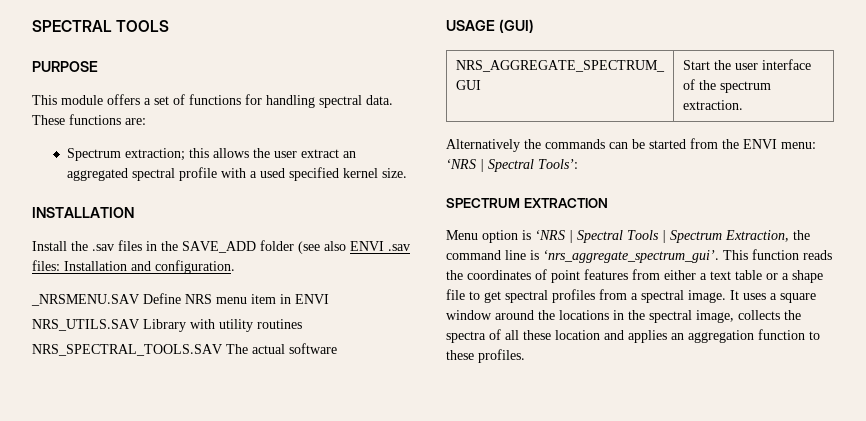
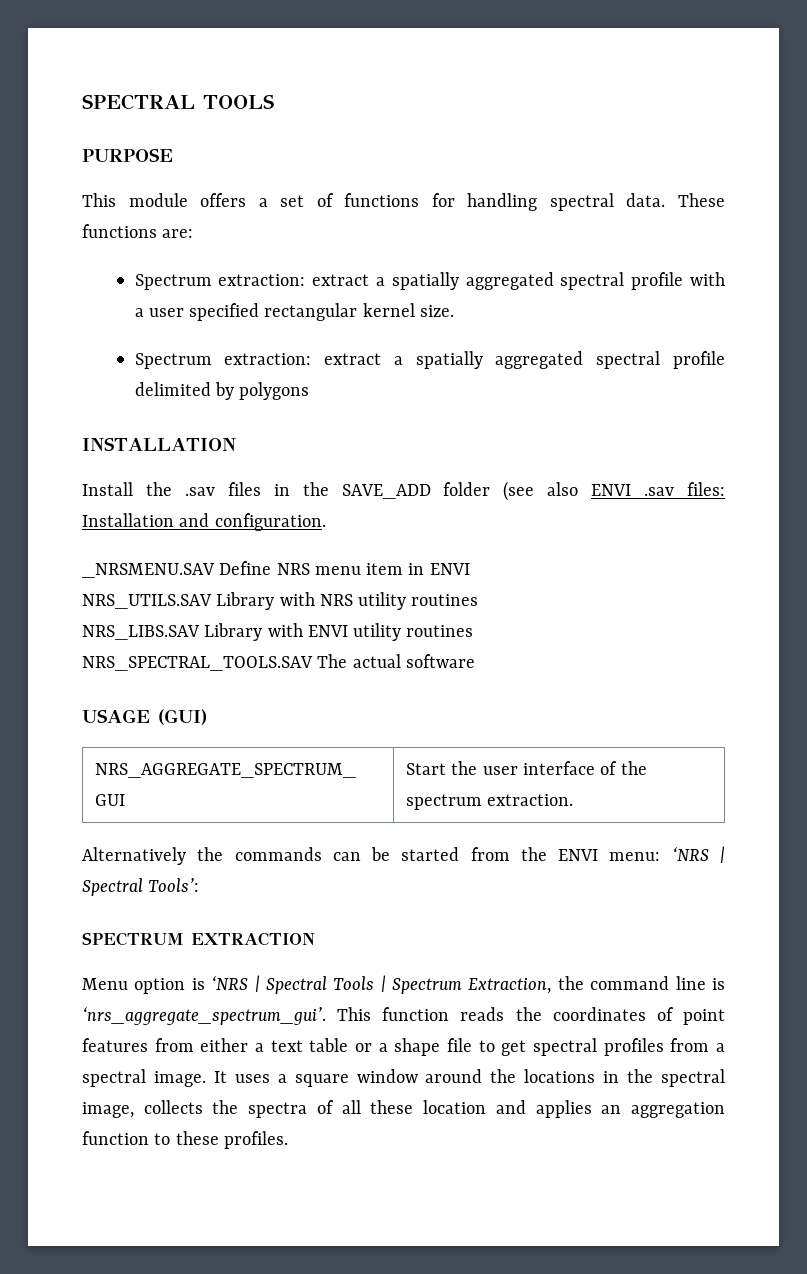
- Spectrum extraction; this allows the user extract an aggregated spectral profile with a used specified kernel size.
+ Spectrum extraction: extract a spatially aggregated spectral profile with a user specified rectangular kernel size.
+ Spectrum extraction: extract a spatially aggregated spectral profile delimited by polygons
- NRS_UTILS.SAV Library with utility routines
+ NRS_UTILS.SAV Library with NRS utility routines
+ NRS_LIBS.SAV Library with ENVI utility routines

